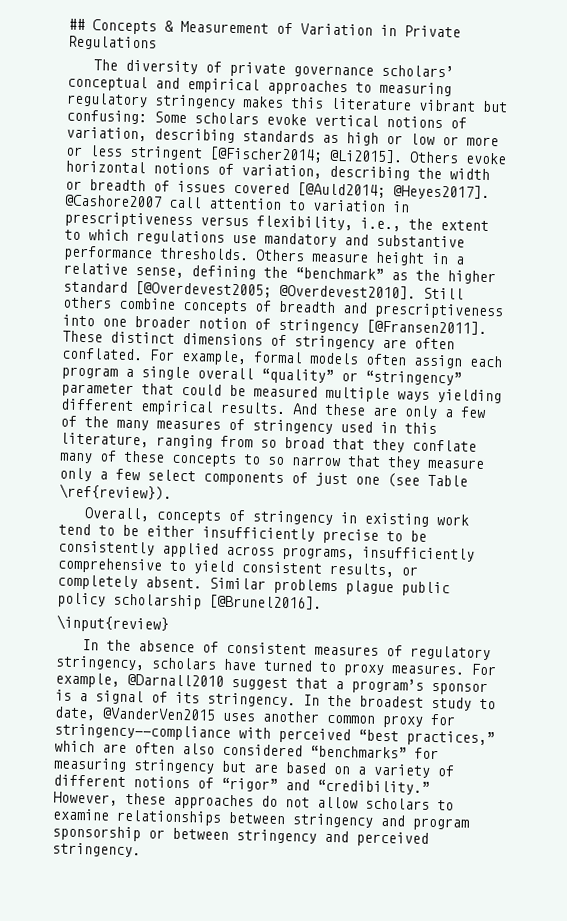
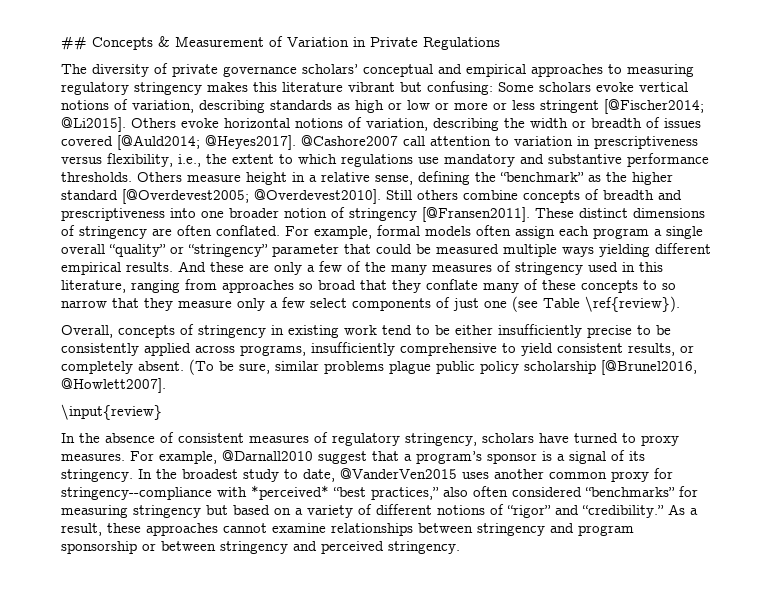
- And these are only a few of the many measures of stringency used in this literature, ranging from so broad that they conflate many of these concepts to so narrow that they measure only a few select components of just one (see Table \ref{review}).
+ And these are only a few of the many measures of stringency used in this literature, ranging from approaches so broad that they conflate many of these concepts to so narrow that they measure only a few select components of just one (see Table \ref{review}).
- Similar problems plague public policy scholarship [@Brunel2016].
+ (To be sure, similar problems plague public policy scholarship [@Brunel2016, @Howlett2007].
- In the broadest study to date, @VanderVen2015 uses another common proxy for stringency--compliance with perceived “best practices,” which are often also considered “benchmarks” for measuring stringency but are based on a variety of different notions of “rigor” and “credibility.”
+ In the broadest study to date, @VanderVen2015 uses another common proxy for stringency--compliance with *perceived* “best practices,” also often considered “benchmarks” for measuring stringency but based on a variety of different notions of “rigor” and “credibility.”
- However, these approaches do not allow scholars to examine relationships between stringency and program sponsorship or between stringency and perceived stringency.
+ As a result, these approaches cannot examine relationships between stringency and program sponsorship or between stringency and perceived stringency.

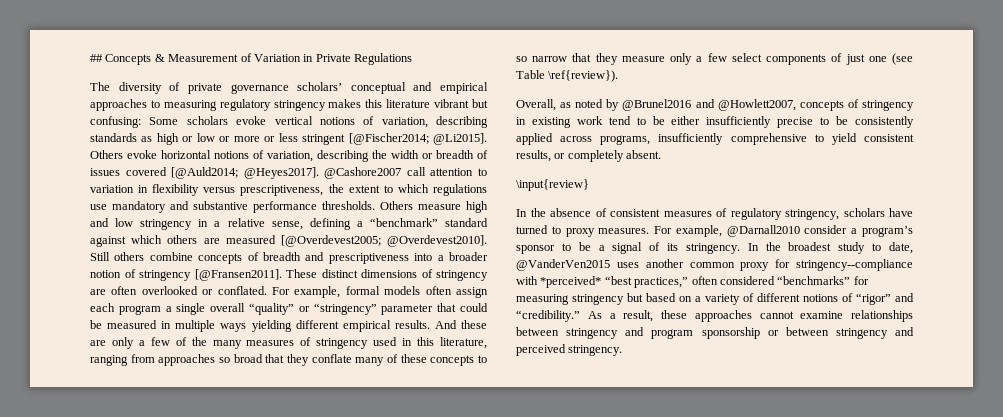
- @Cashore2007 call attention to variation in prescriptiveness versus flexibility, i.e., the extent to which regulations use mandatory and substantive performance thresholds.
+ @Cashore2007 call attention to variation in flexibility versus prescriptiveness, the extent to which regulations use mandatory and substantive performance thresholds.
- Others measure height in a relative sense, defining the “benchmark” as the higher standard [@Overdevest2005; @Overdevest2010].
+ Others measure high and low stringency in a relative sense, defining a “benchmark” standard against which others are measured [@Overdevest2005; @Overdevest2010].
- Still others combine concepts of breadth and prescriptiveness into one broader notion of stringency [@Fransen2011].
+ Still others combine concepts of breadth and prescriptiveness into a broader notion of stringency [@Fransen2011].
- These distinct dimensions of stringency are often conflated.
+ These distinct dimensions of stringency are often overlooked or conflated.
- For example, formal models often assign each program a single overall “quality” or “stringency” parameter that could be measured multiple ways yielding different empirical results.
+ For example, formal models often assign each program a single overall “quality” or “stringency” parameter that could be measured in multiple ways yielding different empirical results.
- Overall, concepts of stringency in existing work tend to be either insufficiently precise to be consistently applied across programs, insufficiently comprehensive to yield consistent results, or completely absent. (To be sure, similar problems plague public policy scholarship [@Brunel2016, @Howlett2007].
+ Overall, as noted by @Brunel2016 and @Howlett2007, concepts of stringency in existing work tend to be either insufficiently precise to be consistently applied across programs, insufficiently comprehensive to yield consistent results, or completely absent.
- For example, @Darnall2010 suggest that a program’s sponsor is a signal of its stringency.
+ For example, @Darnall2010 consider a program’s sponsor to be a signal of its stringency.
- In the broadest study to date, @VanderVen2015 uses another common proxy for stringency--compliance with *perceived* “best practices,” also often considered “benchmarks” for measuring stringency but based on a variety of different notions of “rigor” and “credibility.”
+ In the broadest study to date, @VanderVen2015 uses another common proxy for stringency--compliance with *perceived* “best practices,” often considered “benchmarks” for measuring stringency but based on a variety of different notions of “rigor” and “credibility.”

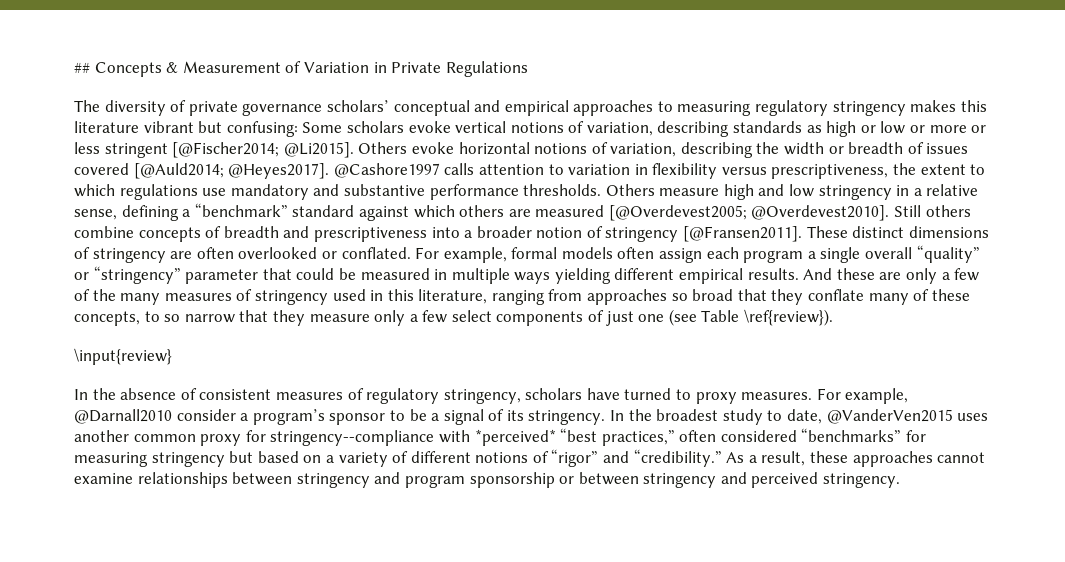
- @Cashore2007 call attention to variation in flexibility versus prescriptiveness, the extent to which regulations use mandatory and substantive performance thresholds.
+ @Cashore1997 calls attention to variation in flexibility versus prescriptiveness, the extent to which regulations use mandatory and substantive performance thresholds.
- And these are only a few of the many measures of stringency used in this literature, ranging from approaches so broad that they conflate many of these concepts to so narrow that they measure only a few select components of just one (see Table \ref{review}).
+ And these are only a few of the many measures of stringency used in this literature, ranging from approaches so broad that they conflate many of these concepts, to so narrow that they measure only a few select components of just one (see Table \ref{review}).
- Overall, as noted by @Brunel2016 and @Howlett2007, concepts of stringency in existing work tend to be either insufficiently precise to be consistently applied across programs, insufficiently comprehensive to yield consistent results, or completely absent.

